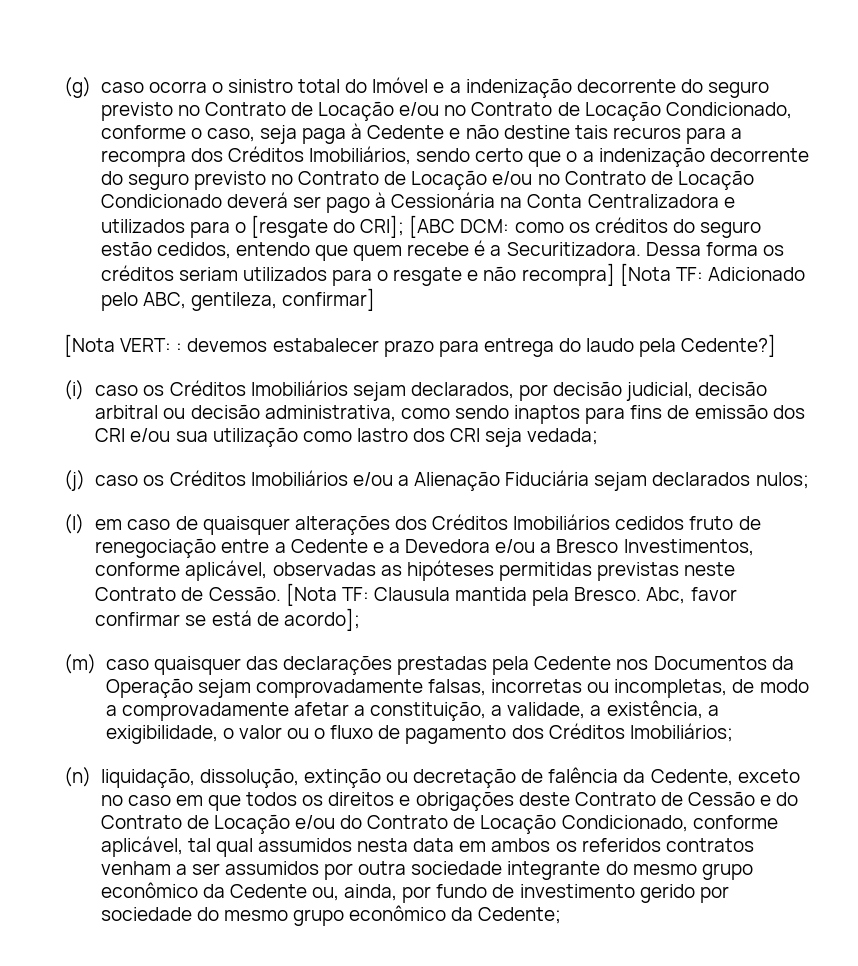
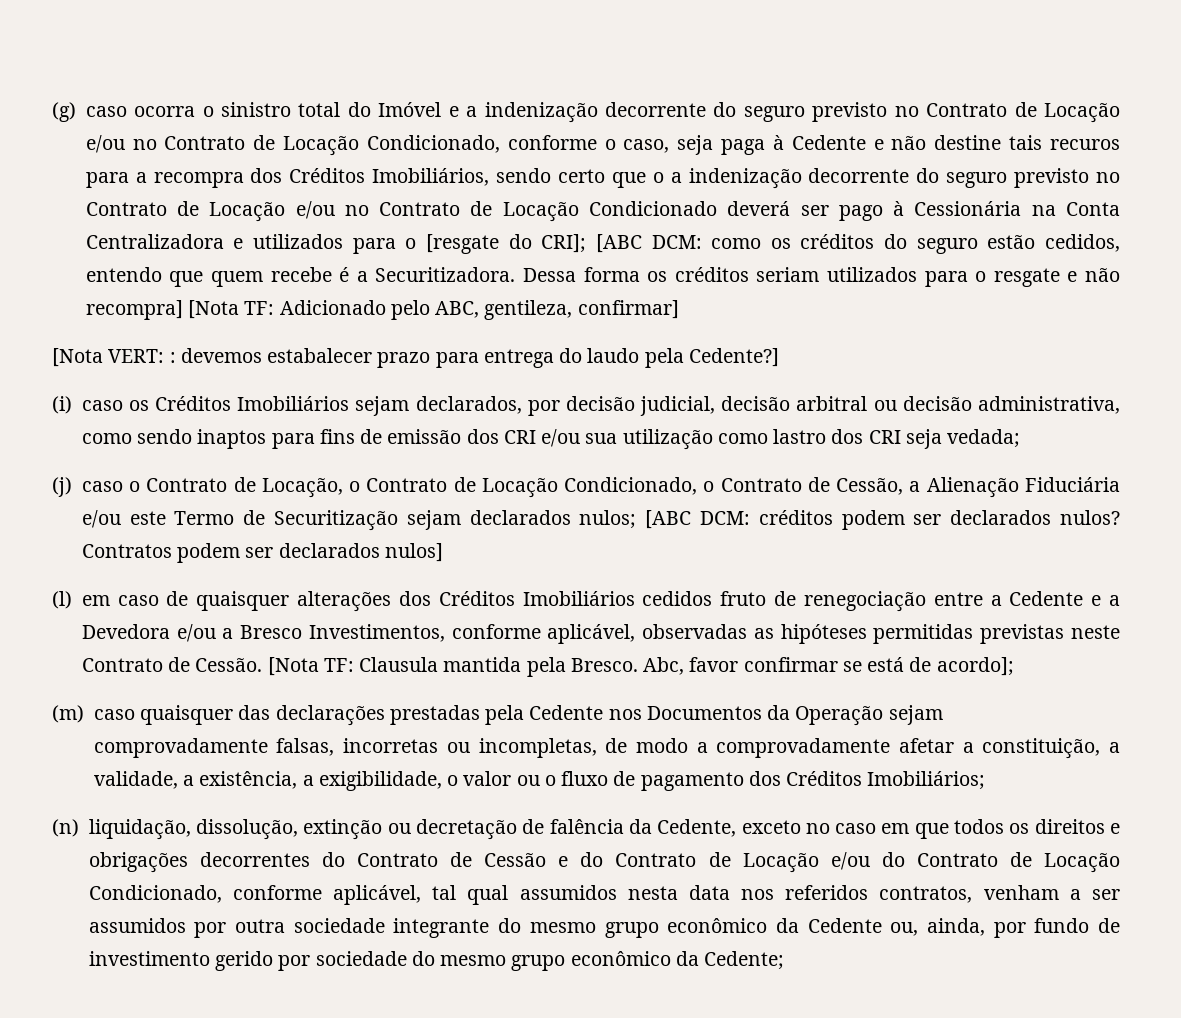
- (j) caso os Créditos Imobiliários e/ou a Alienação Fiduciária sejam declarados nulos;
+ (j) caso o Contrato de Locação, o Contrato de Locação Condicionado, o Contrato de Cessão, a Alienação Fiduciária e/ou este Termo de Securitização sejam declarados nulos; [ABC DCM: créditos podem ser declarados nulos? Contratos podem ser declarados nulos]
- (n) liquidação, dissolução, extinção ou decretação de falência da Cedente, exceto no caso em que todos os direitos e obrigações deste Contrato de Cessão e do Contrato de Locação e/ou do Contrato de Locação Condicionado, conforme aplicável, tal qual assumidos nesta data em ambos os referidos contratos venham a ser assumidos por outra sociedade integrante do mesmo grupo econômico da Cedente ou, ainda, por fundo de investimento gerido por sociedade do mesmo grupo econômico da Cedente;
+ (n) liquidação, dissolução, extinção ou decretação de falência da Cedente, exceto no caso em que todos os direitos e obrigações decorrentes do Contrato de Cessão e do Contrato de Locação e/ou do Contrato de Locação Condicionado, conforme aplicável, tal qual assumidos nesta data nos referidos contratos, venham a ser assumidos por outra sociedade integrante do mesmo grupo econômico da Cedente ou, ainda, por fundo de investimento gerido por sociedade do mesmo grupo econômico da Cedente;

